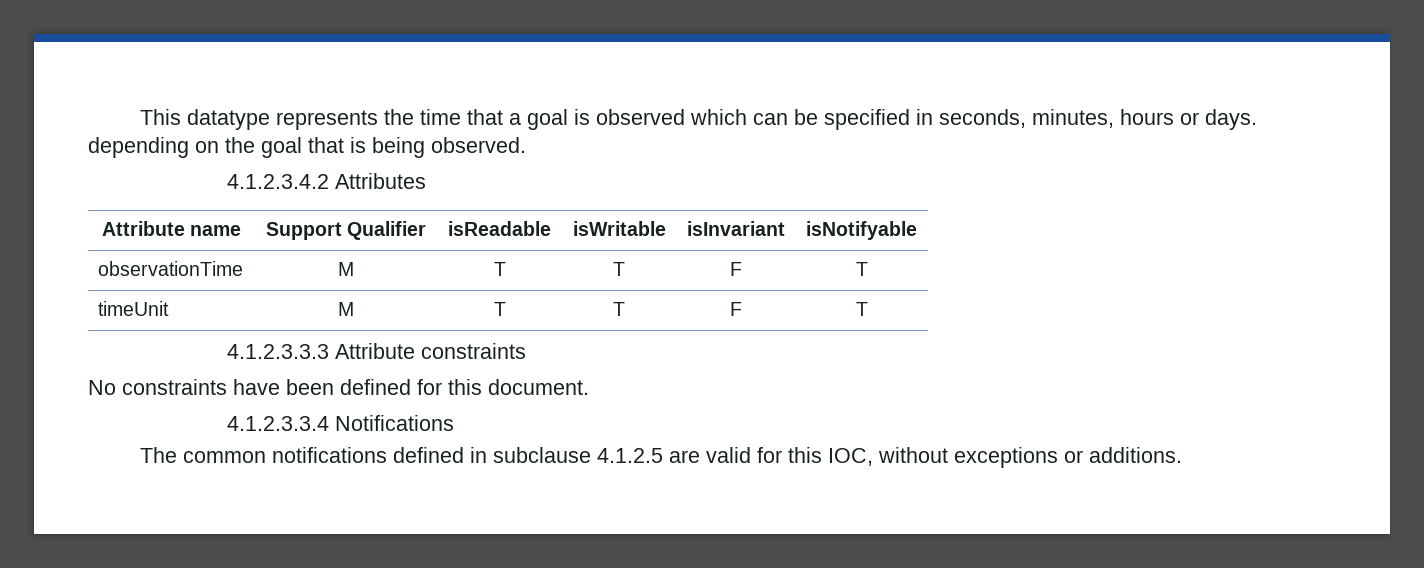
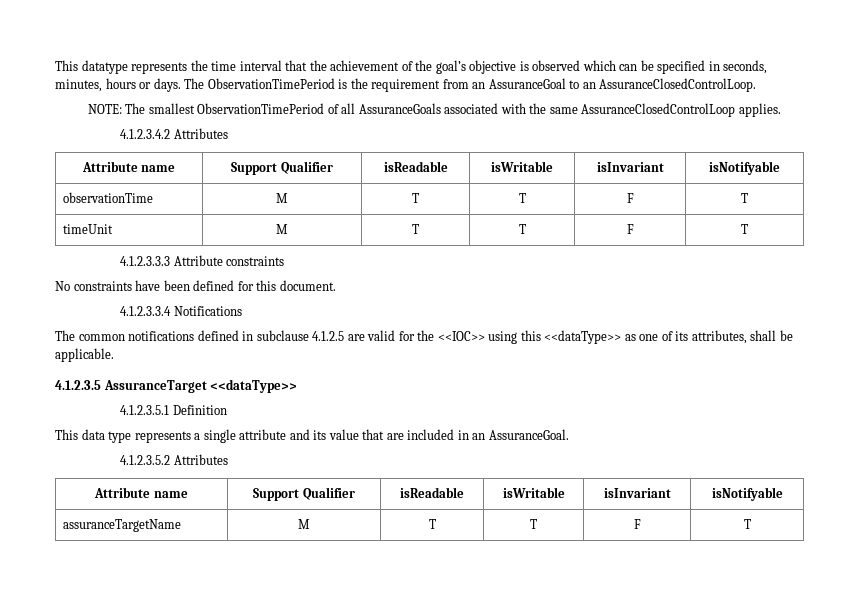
- This datatype represents the time that a goal is observed which can be specified in seconds, minutes, hours or days. depending on the goal that is being observed.
+ This datatype represents the time interval that the achievement of the goal’s objective is observed which can be specified in seconds, minutes, hours or days. The ObservationTimePeriod is the requirement from an AssuranceGoal to an AssuranceClosedControlLoop.
+ NOTE: The smallest ObservationTimePeriod of all AssuranceGoals associated with the same AssuranceClosedControlLoop applies.
- The common notifications defined in subclause 4.1.2.5 are valid for this IOC, without exceptions or additions.
+ The common notifications defined in subclause 4.1.2.5 are valid for the <<IOC>> using this <<dataType>> as one of its attributes, shall be applicable.
+ 4.1.2.3.5 AssuranceTarget <<dataType>>
+ 4.1.2.3.5.1 Definition
+ This data type represents a single attribute and its value that are included in an AssuranceGoal.
+ 4.1.2.3.5.2 Attributes
+ Attribute name | Support Qualifier | isReadable | isWritable | isInvariant | isNotifyable
+ assuranceTargetName | M | T | T | F | T

